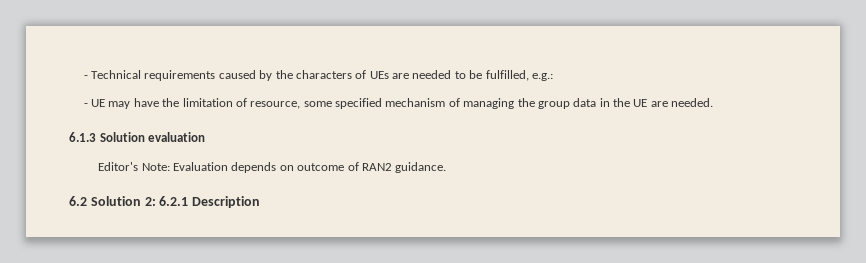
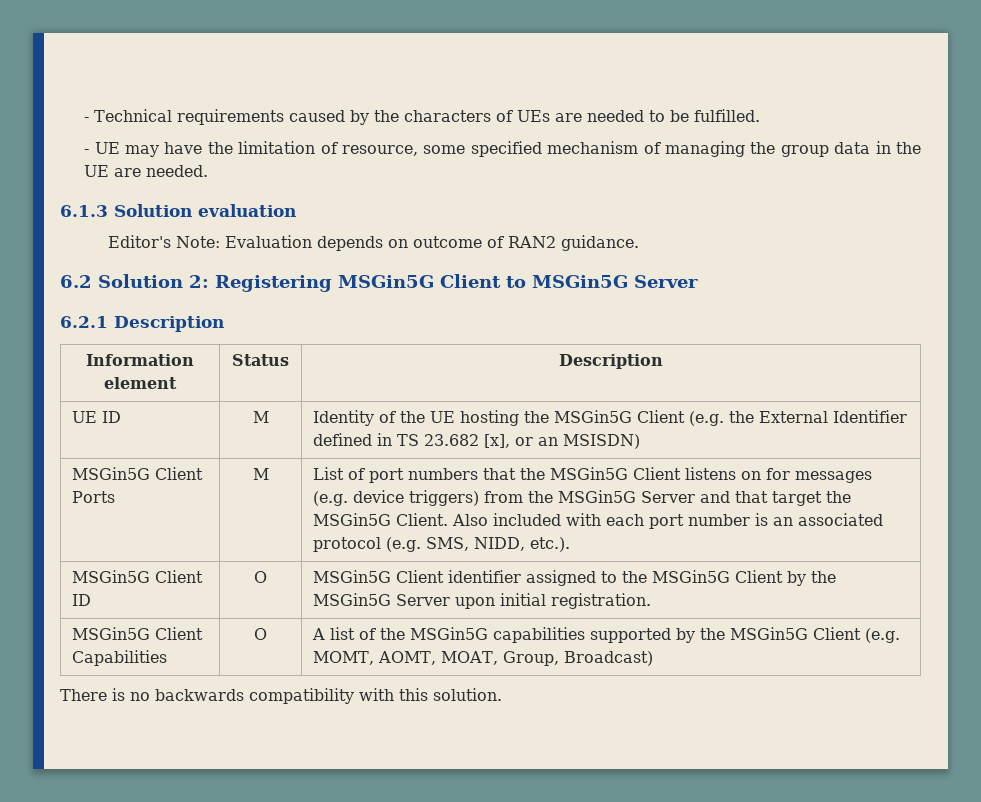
- - Technical requirements caused by the characters of UEs are needed to be fulfilled, e.g.:
+ - Technical requirements caused by the characters of UEs are needed to be fulfilled.
- 6.2 Solution 2: 6.2.1 Description
+ 6.2 Solution 2: Registering MSGin5G Client to MSGin5G Server
+ 6.2.1 Description
+ Information element | Status | Description
+ UE ID | M | Identity of the UE hosting the MSGin5G Client (e.g. the External Identifier defined in TS 23.682 [x], or an MSISDN)
+ MSGin5G Client Ports | M | List of port numbers that the MSGin5G Client listens on for messages (e.g. device triggers) from the MSGin5G Server and that target the MSGin5G Client. Also included with each port number is an associated protocol (e.g. SMS, NIDD, etc.).
+ MSGin5G Client ID | O | MSGin5G Client identifier assigned to the MSGin5G Client by the MSGin5G Server upon initial registration.
+ MSGin5G Client Capabilities | O | A list of the MSGin5G capabilities supported by the MSGin5G Client (e.g. MOMT, AOMT, MOAT, Group, Broadcast)
+ There is no backwards compatibility with this solution.

